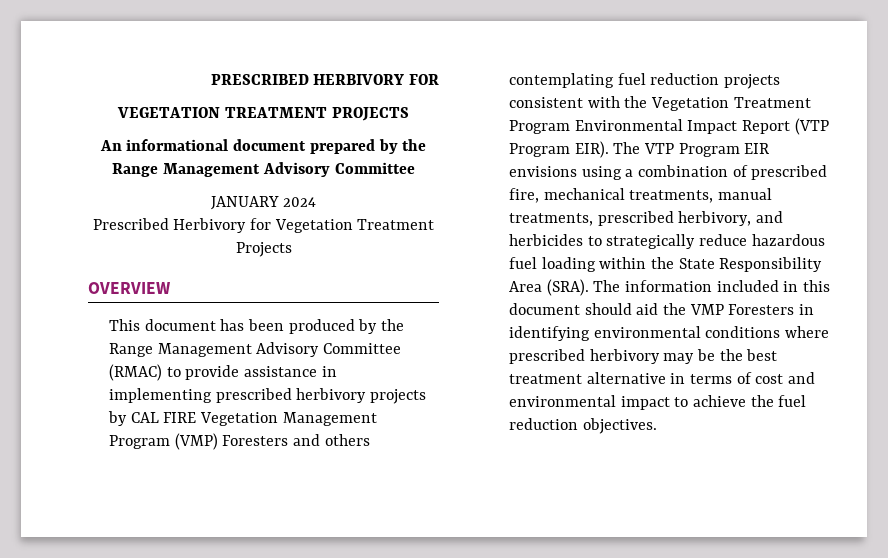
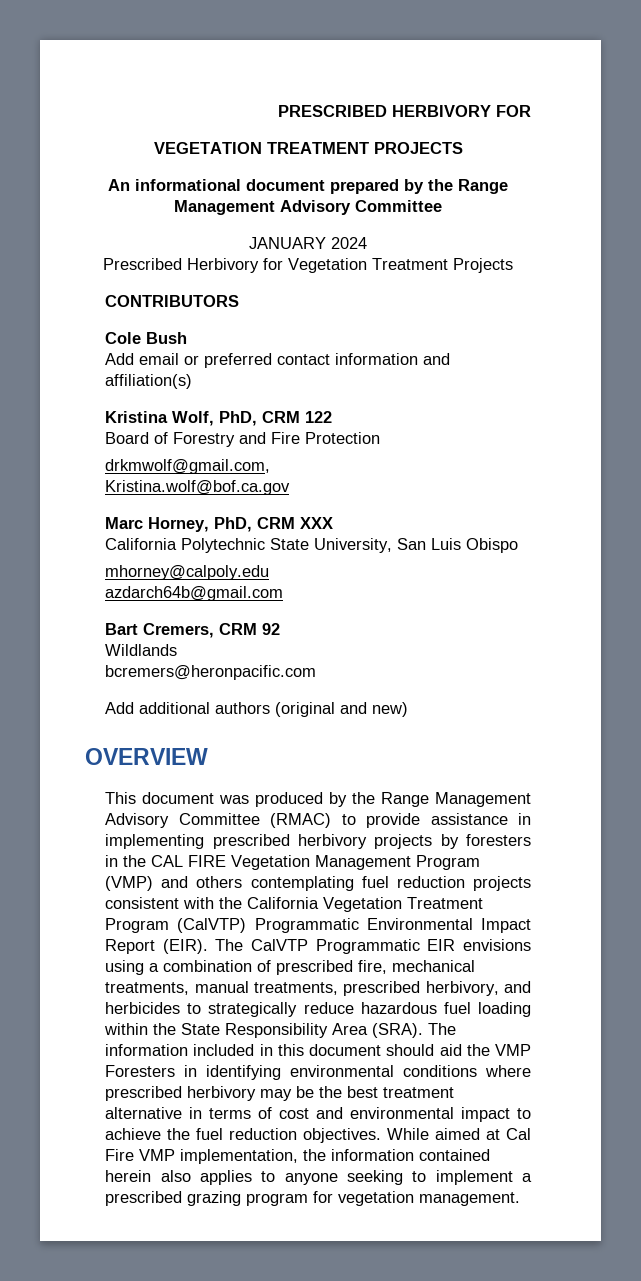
+ CONTRIBUTORS
+ Cole Bush
+ Add email or preferred contact information and affiliation(s)
+ Kristina Wolf, PhD, CRM 122
+ Board of Forestry and Fire Protection
+ drkmwolf@gmail.com,
+ Kristina.wolf@bof.ca.gov
+ Marc Horney, PhD, CRM XXX
+ California Polytechnic State University, San Luis Obispo
+ mhorney@calpoly.edu
+ azdarch64b@gmail.com
+ Bart Cremers, CRM 92
+ Wildlands
+ bcremers@heronpacific.com
+ Add additional authors (original and new)
- This document has been produced by the Range Management Advisory Committee (RMAC) to provide assistance in implementing prescribed herbivory projects by CAL FIRE Vegetation Management Program (VMP) Foresters and others contemplating fuel reduction projects consistent with the Vegetation Treatment Program Environmental Impact Report (VTP Program EIR). The VTP Program EIR envisions using a combination of prescribed fire, mechanical treatments, manual treatments, prescribed herbivory, and herbicides to strategically reduce hazardous fuel loading within the State Responsibility Area (SRA).
+ This document was produced by the Range Management Advisory Committee (RMAC) to provide assistance in implementing prescribed herbivory projects by foresters in the CAL FIRE Vegetation Management Program (VMP) and others contemplating fuel reduction projects consistent with the California Vegetation Treatment Program (CalVTP) Programmatic Environmental Impact Report (EIR). The CalVTP Programmatic EIR envisions using a combination of prescribed fire, mechanical treatments, manual treatments, prescribed herbivory, and herbicides to strategically reduce hazardous fuel loading within the State Responsibility Area (SRA).
+ While aimed at Cal Fire VMP implementation, the information contained herein also applies to anyone seeking to implement a prescribed grazing program for vegetation management.

